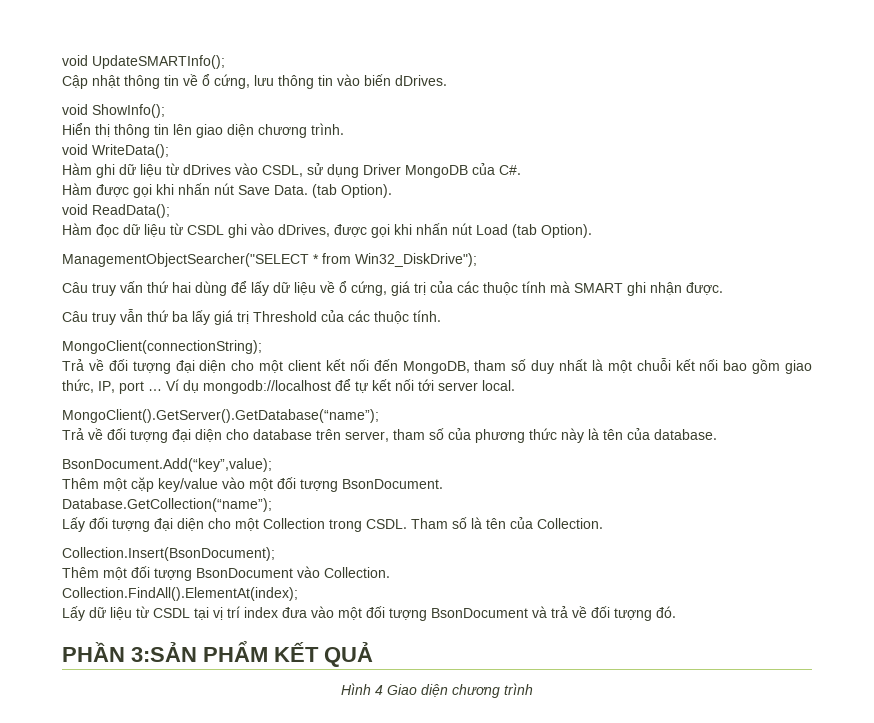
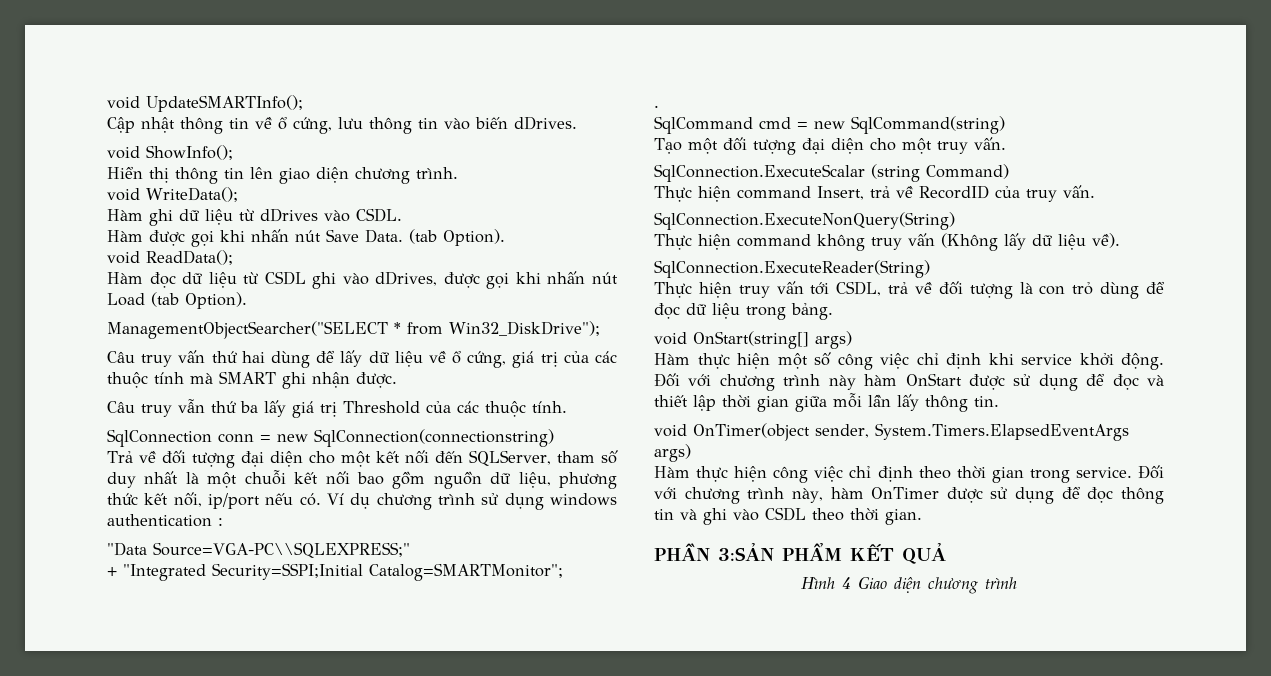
- Hàm ghi dữ liệu từ dDrives vào CSDL, sử dụng Driver MongoDB của C#.
+ Hàm ghi dữ liệu từ dDrives vào CSDL.
- MongoClient(connectionString);
+ SqlConnection conn = new SqlConnection(connectionstring)
- Trả về đối tượng đại diện cho một client kết nối đến MongoDB, tham số duy nhất là một chuỗi kết nối bao gồm giao thức, IP, port … Ví dụ mongodb://localhost để tự kết nối tới server local.
- MongoClient().GetServer().GetDatabase(“name”);
- Trả về đối tượng đại diện cho database trên server, tham số của phương thức này là tên của database.
- BsonDocument.Add(“key”,value);
- Thêm một cặp key/value vào một đối tượng BsonDocument.
- Database.GetCollection(“name”);
- Lấy đối tượng đại diện cho một Collection trong CSDL. Tham số là tên của Collection.
- Collection.Insert(BsonDocument);
- Thêm một đối tượng BsonDocument vào Collection.
- Collection.FindAll().ElementAt(index);
- Lấy dữ liệu từ CSDL tại vị trí index đưa vào một đối tượng BsonDocument và trả về đối tượng đó.
+ Trả về đối tượng đại diện cho một kết nối đến SQLServer, tham số duy nhất là một chuỗi kết nối bao gồm nguồn dữ liệu, phương thức kết nối, ip/port nếu có. Ví dụ chương trình sử dụng windows authentication :
+ "Data Source=VGA-PC\\SQLEXPRESS;"
+ + "Integrated Security=SSPI;Initial Catalog=SMARTMonitor";
+ .
+ SqlCommand cmd = new SqlCommand(string)
+ Tạo một đối tượng đại diện cho một truy vấn.
+ SqlConnection.ExecuteScalar (string Command)
+ Thực hiện command Insert, trả về RecordID của truy vấn.
+ SqlConnection.ExecuteNonQuery(String)
+ Thực hiện command không truy vấn (Không lấy dữ liệu về).
+ SqlConnection.ExecuteReader(String)
+ Thực hiện truy vấn tới CSDL, trả về đối tượng là con trỏ dùng để đọc dữ liệu trong bảng.
+ void OnStart(string[] args)
+ Hàm thực hiện một số công việc chỉ định khi service khởi động. Đối với chương trình này hàm OnStart được sử dụng để đọc và thiết lập thời gian giữa mỗi lần lấy thông tin.
+ void OnTimer(object sender, System.Timers.ElapsedEventArgs args)
+ Hàm thực hiện công việc chỉ định theo thời gian trong service. Đối với chương trình này, hàm OnTimer được sử dụng để đọc thông tin và ghi vào CSDL theo thời gian.

